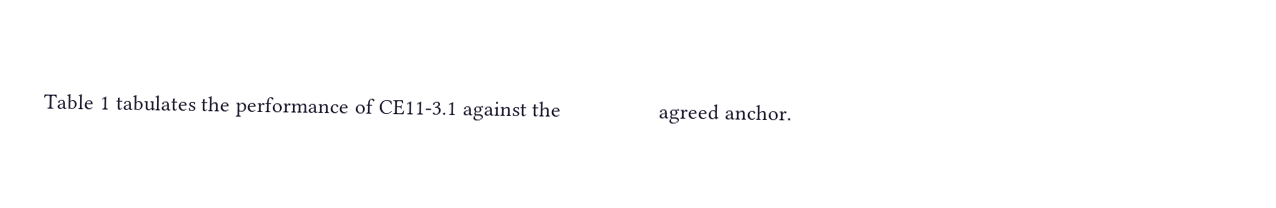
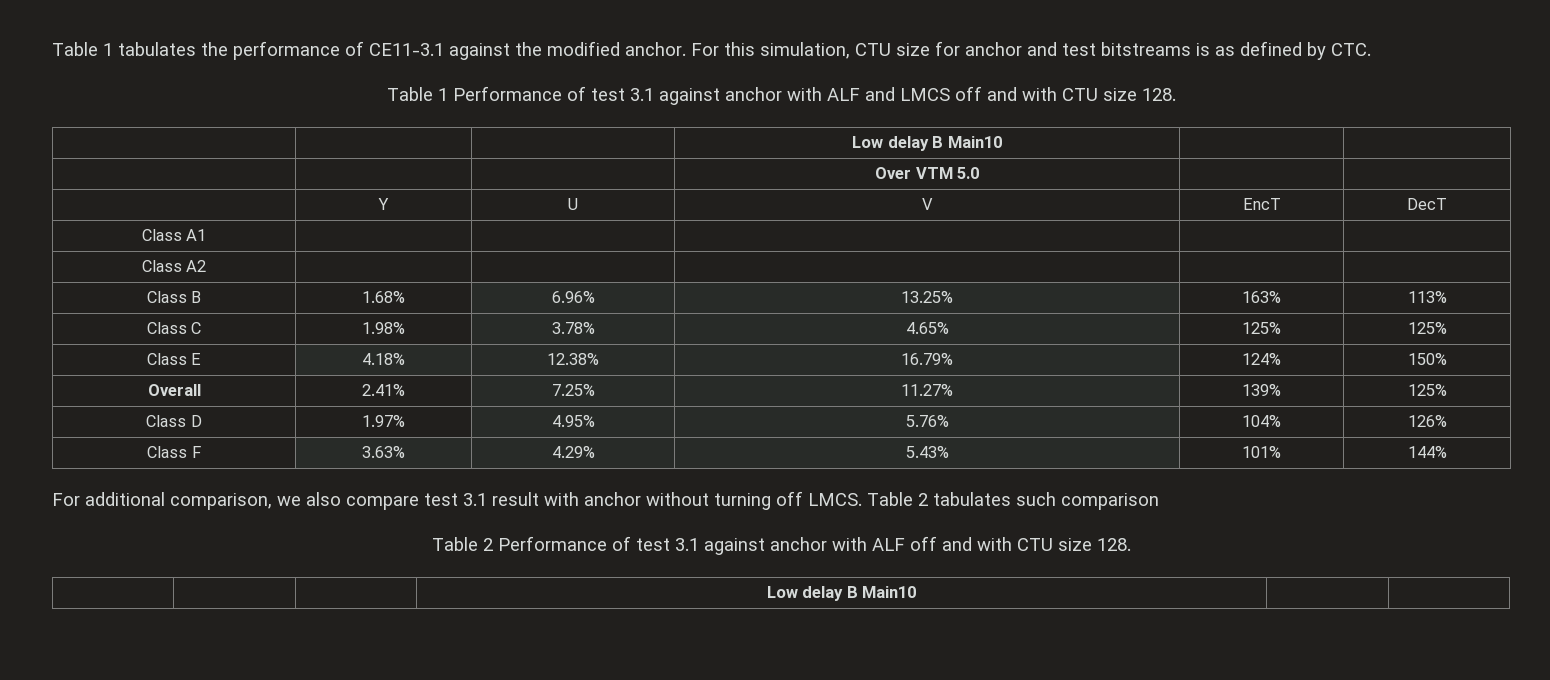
- Table 1 tabulates the performance of CE11-3.1 against the agreed anchor.
+ Table 1 tabulates the performance of CE11-3.1 against the modified anchor. For this simulation, CTU size for anchor and test bitstreams is as defined by CTC.
+ Table 1 Performance of test 3.1 against anchor with ALF and LMCS off and with CTU size 128.
+ | | | Low delay B Main10 | |
+ | | | Over VTM 5.0 | |
+ | Y | U | V | EncT | DecT
+ Class A1 | | | | |
+ Class A2 | | | | |
+ Class B | 1.68% | 6.96% | 13.25% | 163% | 113%
+ Class C | 1.98% | 3.78% | 4.65% | 125% | 125%
+ Class E | 4.18% | 12.38% | 16.79% | 124% | 150%
+ Overall | 2.41% | 7.25% | 11.27% | 139% | 125%
+ Class D | 1.97% | 4.95% | 5.76% | 104% | 126%
+ Class F | 3.63% | 4.29% | 5.43% | 101% | 144%
+ For additional comparison, we also compare test 3.1 result with anchor without turning off LMCS. Table 2 tabulates such comparison
+ Table 2 Performance of test 3.1 against anchor with ALF off and with CTU size 128.
+ | | | Low delay B Main10 | |

